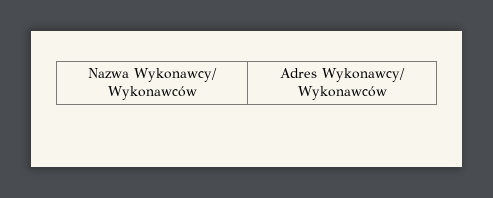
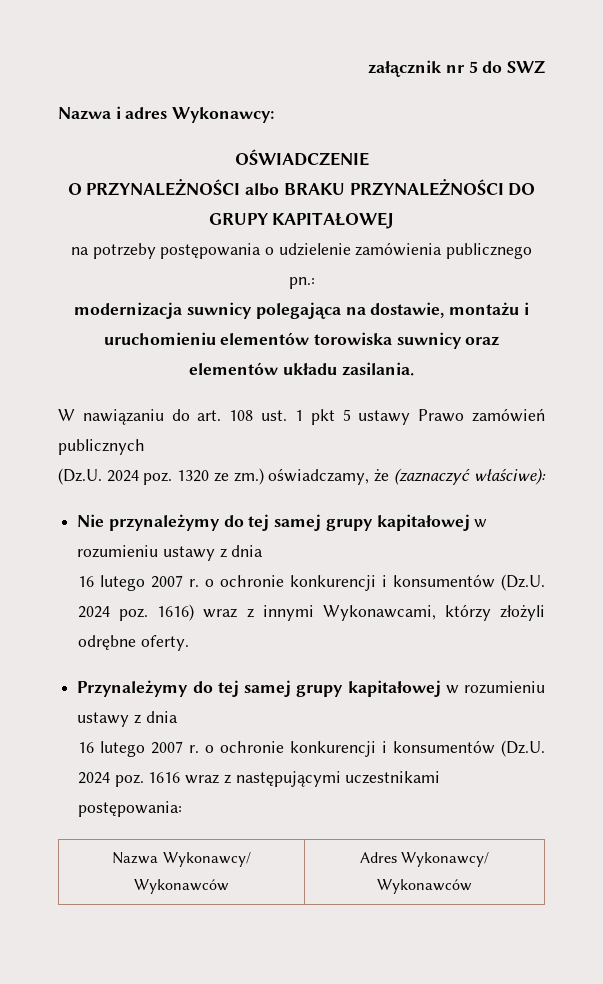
+ załącznik nr 5 do SWZ
+ Nazwa i adres Wykonawcy:
+ OŚWIADCZENIE
+ O PRZYNALEŻNOŚCI albo BRAKU PRZYNALEŻNOŚCI DO GRUPY KAPITAŁOWEJ
+ na potrzeby postępowania o udzielenie zamówienia publicznego pn.:
+ modernizacja suwnicy polegająca na dostawie, montażu i uruchomieniu elementów torowiska suwnicy oraz elementów układu zasilania.
+ W nawiązaniu do art. 108 ust. 1 pkt 5 ustawy Prawo zamówień publicznych
+ (Dz.U. 2024 poz. 1320 ze zm.) oświadczamy, że (zaznaczyć właściwe):
+ Nie przynależymy do tej samej grupy kapitałowej w rozumieniu ustawy z dnia
+ 16 lutego 2007 r. o ochronie konkurencji i konsumentów (Dz.U. 2024 poz. 1616) wraz z innymi Wykonawcami, którzy złożyli odrębne oferty.
+ Przynależymy do tej samej grupy kapitałowej w rozumieniu ustawy z dnia
+ 16 lutego 2007 r. o ochronie konkurencji i konsumentów (Dz.U. 2024 poz. 1616 wraz z następującymi uczestnikami postępowania:

